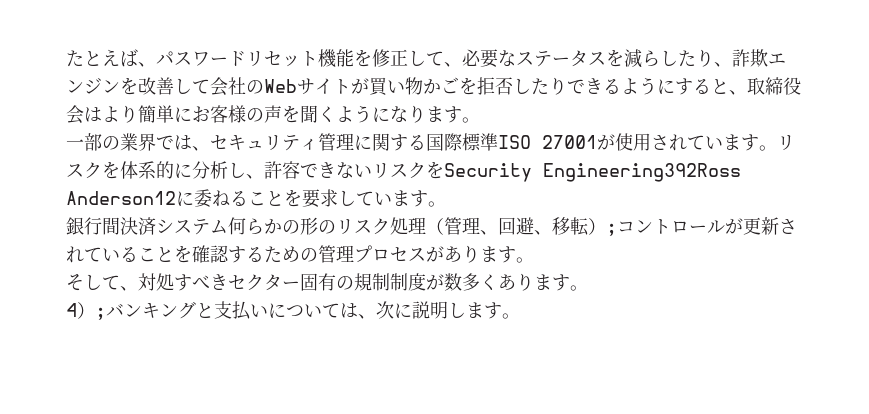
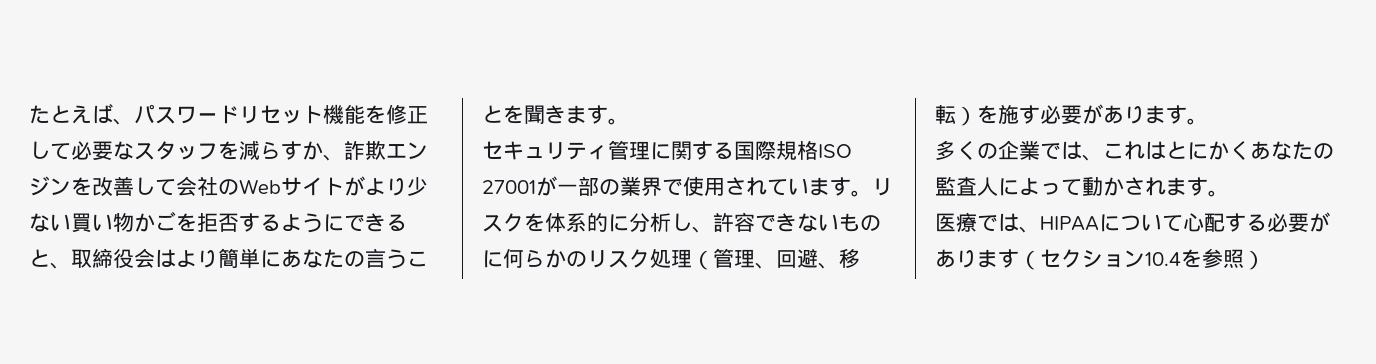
- たとえば、パスワードリセット機能を修正して、必要なステータスを減らしたり、詐欺エンジンを改善して会社のWebサイトが買い物かごを拒否したりできるようにすると、取締役会はより簡単にお客様の声を聞くようになります。
- 一部の業界では、セキュリティ管理に関する国際標準ISO 27001が使用されています。
+ たとえば、パスワードリセット機能を修正して必要なスタッフを減らすか、詐欺エンジンを改善して会社のWebサイトがより少ない買い物かごを拒否するようにできると、取締役会はより簡単にあなたの言うことを聞きます。
+ セキュリティ管理に関する国際規格ISO 27001が一部の業界で使用されています。
- リスクを体系的に分析し、許容できないリスクをSecurity Engineering392Ross Anderson12に委ねることを要求しています。
- 銀行間決済システム何らかの形のリスク処理（管理、回避、移転）;コントロールが更新されていることを確認するための管理プロセスがあります。
- そして、対処すべきセクター固有の規制制度が数多くあります。
- 4）;バンキングと支払いについては、次に説明します。
+ リスクを体系的に分析し、許容できないものに何らかのリスク処理（管理、回避、移転）を施す必要があります。
+ 多くの企業では、これはとにかくあなたの監査人によって動かされます。
+ 医療では、HIPAAについて心配する必要があります（セクション10.4を参照）

